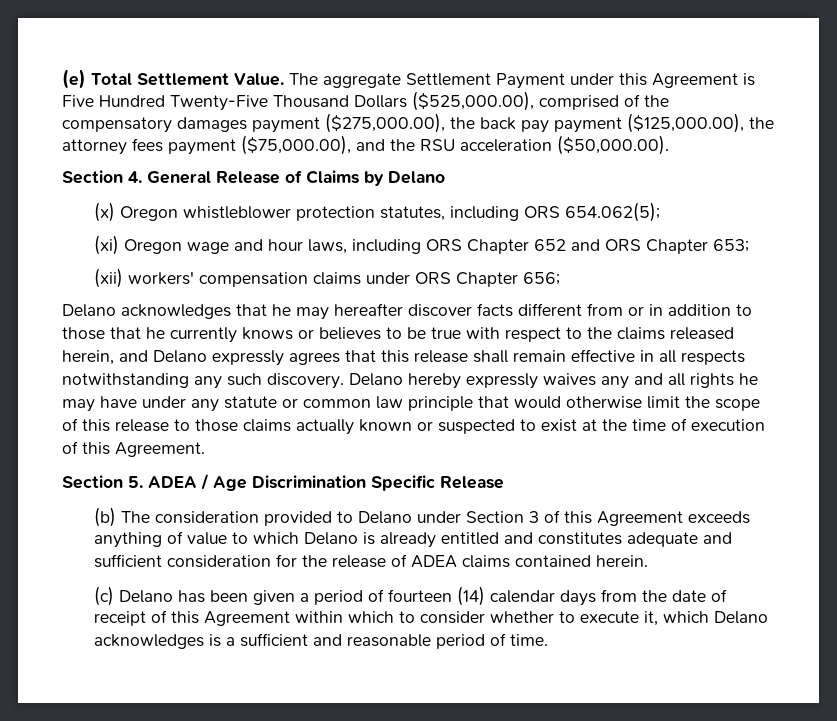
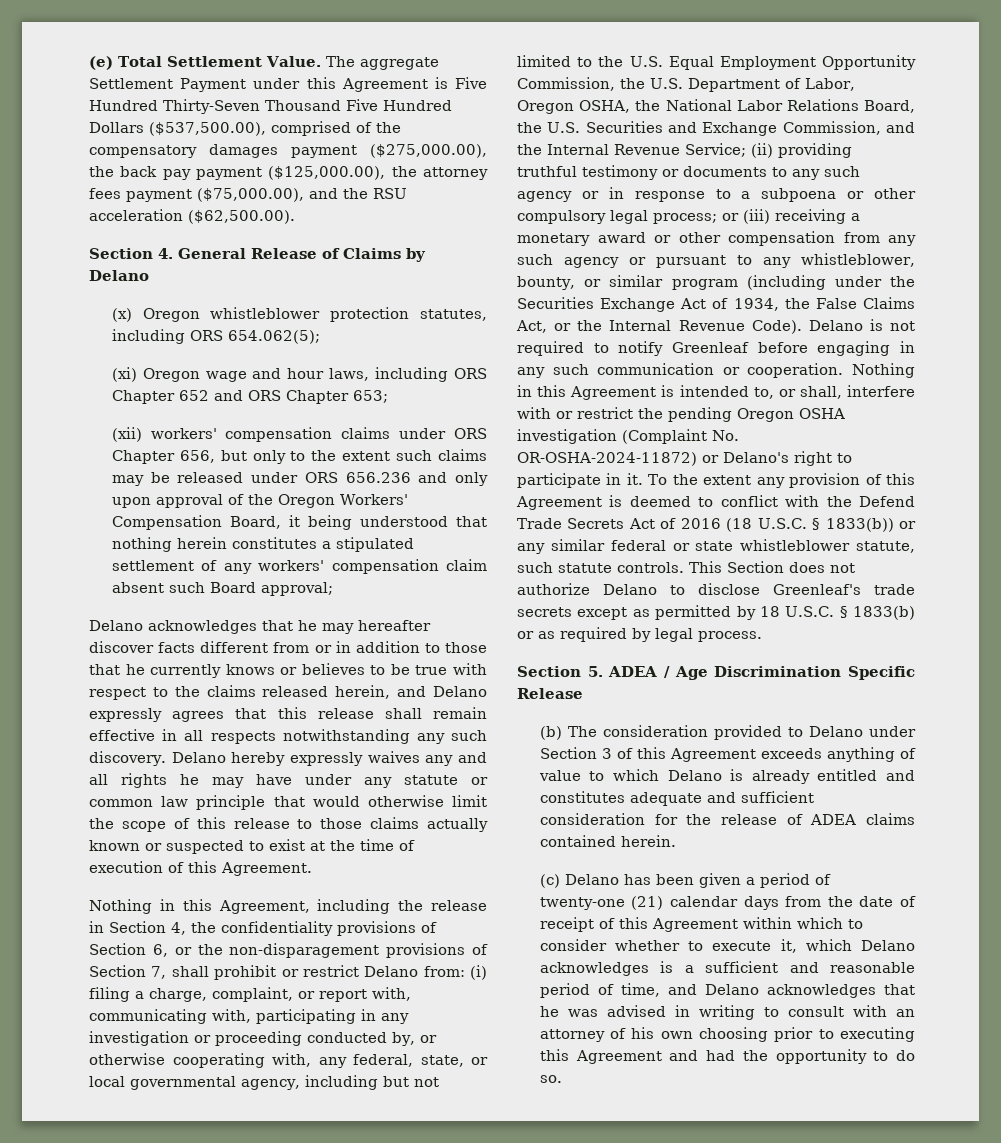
- The aggregate Settlement Payment under this Agreement is Five Hundred Twenty-Five Thousand Dollars ($525,000.00), comprised of the compensatory damages payment ($275,000.00), the back pay payment ($125,000.00), the attorney fees payment ($75,000.00), and the RSU acceleration ($50,000.00).
+ The aggregate Settlement Payment under this Agreement is Five Hundred Thirty-Seven Thousand Five Hundred Dollars ($537,500.00), comprised of the compensatory damages payment ($275,000.00), the back pay payment ($125,000.00), the attorney fees payment ($75,000.00), and the RSU acceleration ($62,500.00).
- (xii) workers' compensation claims under ORS Chapter 656;
+ (xii) workers' compensation claims under ORS Chapter 656, but only to the extent such claims may be released under ORS 656.236 and only upon approval of the Oregon Workers' Compensation Board, it being understood that nothing herein constitutes a stipulated settlement of any workers' compensation claim absent such Board approval;
+ Nothing in this Agreement, including the release in Section 4, the confidentiality provisions of Section 6, or the non-disparagement provisions of Section 7, shall prohibit or restrict Delano from: (i) filing a charge, complaint, or report with, communicating with, participating in any investigation or proceeding conducted by, or otherwise cooperating with, any federal, state, or local governmental agency, including but not limited to the U.S. Equal Employment Opportunity Commission, the U.S. Department of Labor, Oregon OSHA, the National Labor Relations Board, the U.S. Securities and Exchange Commission, and the Internal Revenue Service; (ii) providing truthful testimony or documents to any such agency or in response to a subpoena or other compulsory legal process; or (iii) receiving a monetary award or other compensation from any such agency or pursuant to any whistleblower, bounty, or similar program (including under the Securities Exchange Act of 1934, the False Claims Act, or the Internal Revenue Code). Delano is not required to notify Greenleaf before engaging in any such communication or cooperation. Nothing in this Agreement is intended to, or shall, interfere with or restrict the pending Oregon OSHA investigation (Complaint No. OR-OSHA-2024-11872) or Delano's right to participate in it. To the extent any provision of this Agreement is deemed to conflict with the Defend Trade Secrets Act of 2016 (18 U.S.C. § 1833(b)) or any similar federal or state whistleblower statute, such statute controls. This Section does not authorize Delano to disclose Greenleaf's trade secrets except as permitted by 18 U.S.C. § 1833(b) or as required by legal process.
- (c) Delano has been given a period of fourteen (14) calendar days from the date of receipt of this Agreement within which to consider whether to execute it, which Delano acknowledges is a sufficient and reasonable period of time.
+ (c) Delano has been given a period of twenty-one (21) calendar days from the date of receipt of this Agreement within which to consider whether to execute it, which Delano acknowledges is a sufficient and reasonable period of time, and Delano acknowledges that he was advised in writing to consult with an attorney of his own choosing prior to executing this Agreement and had the opportunity to do so.

